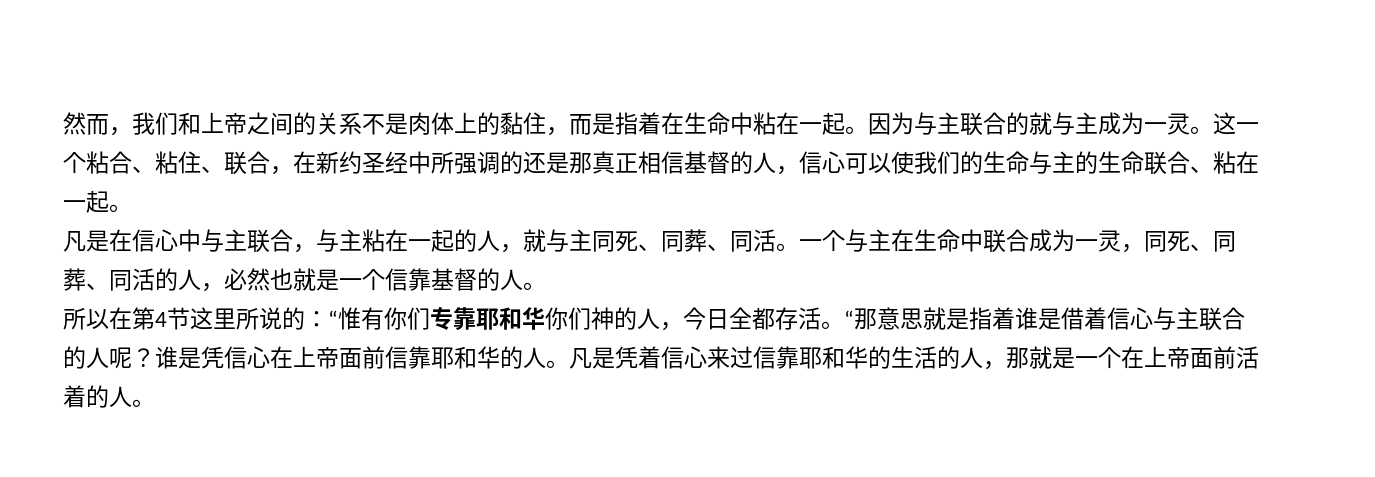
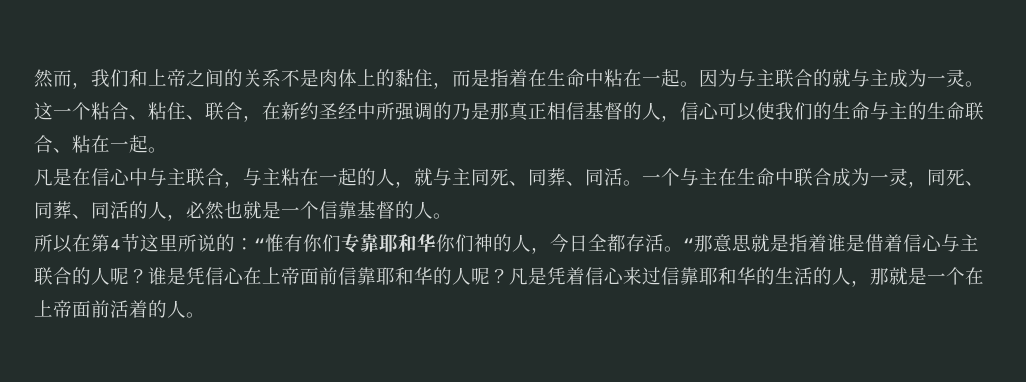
- 这一个粘合、粘住、联合，在新约圣经中所强调的还是那真正相信基督的人，信心可以使我们的生命与主的生命联合、粘在一起。
+ 这一个粘合、粘住、联合，在新约圣经中所强调的乃是那真正相信基督的人，信心可以使我们的生命与主的生命联合、粘在一起。
- 谁是凭信心在上帝面前信靠耶和华的人。
+ 谁是凭信心在上帝面前信靠耶和华的人呢？

